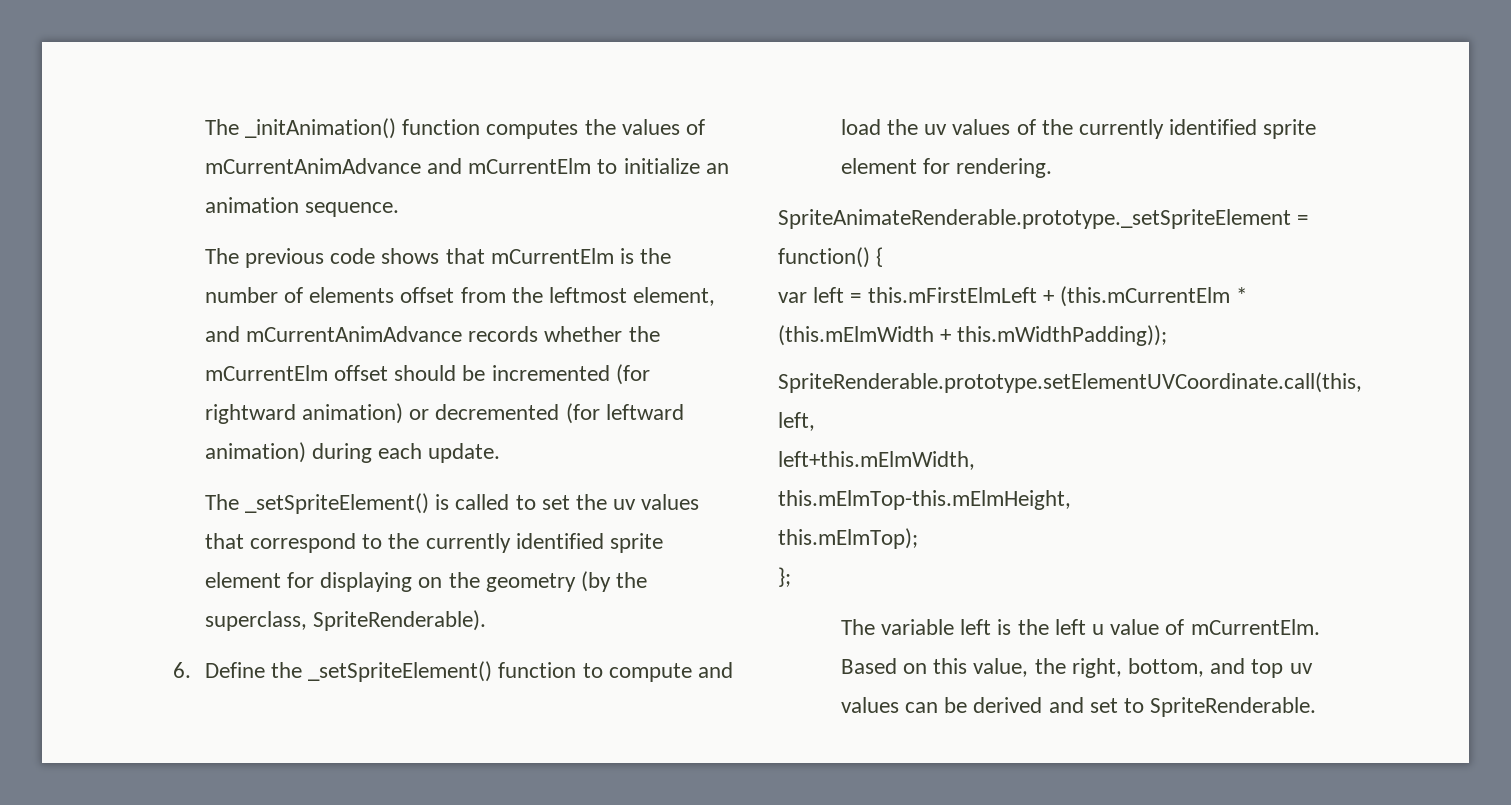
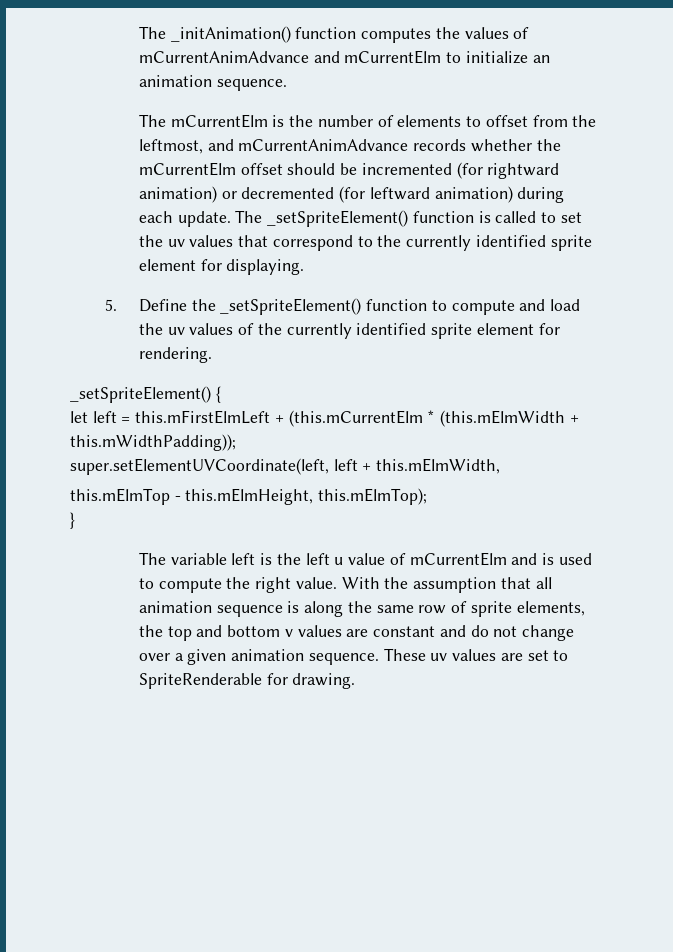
- The previous code shows that mCurrentElm is the number of elements offset from the leftmost element, and mCurrentAnimAdvance records whether the mCurrentElm offset should be incremented (for rightward animation) or decremented (for leftward animation) during each update.
- The _setSpriteElement() is called to set the uv values that correspond to the currently identified sprite element for displaying on the geometry (by the superclass, SpriteRenderable).
- 6. Define the _setSpriteElement() function to compute and load the uv values of the currently identified sprite element for rendering.
+ The mCurrentElm is the number of elements to offset from the leftmost, and mCurrentAnimAdvance records whether the mCurrentElm offset should be incremented (for rightward animation) or decremented (for leftward animation) during each update. The _setSpriteElement() function is called to set the uv values that correspond to the currently identified sprite element for displaying.
+ 5. Define the _setSpriteElement() function to compute and load the uv values of the currently identified sprite element for rendering.
- SpriteAnimateRenderable.prototype._setSpriteElement = function() {
+ _setSpriteElement() {
- var left = this.mFirstElmLeft + (this.mCurrentElm * (this.mElmWidth + this.mWidthPadding));
+ let left = this.mFirstElmLeft + (this.mCurrentElm * (this.mElmWidth + this.mWidthPadding));
- SpriteRenderable.prototype.setElementUVCoordinate.call(this, left,
- left+this.mElmWidth,
- this.mElmTop-this.mElmHeight,
- this.mElmTop);
+ super.setElementUVCoordinate(left, left + this.mElmWidth,
+ this.mElmTop - this.mElmHeight, this.mElmTop);
- };
+ }
- The variable left is the left u value of mCurrentElm. Based on this value, the right, bottom, and top uv values can be derived and set to SpriteRenderable.
+ The variable left is the left u value of mCurrentElm and is used to compute the right value. With the assumption that all animation sequence is along the same row of sprite elements, the top and bottom v values are constant and do not change over a given animation sequence. These uv values are set to SpriteRenderable for drawing.

